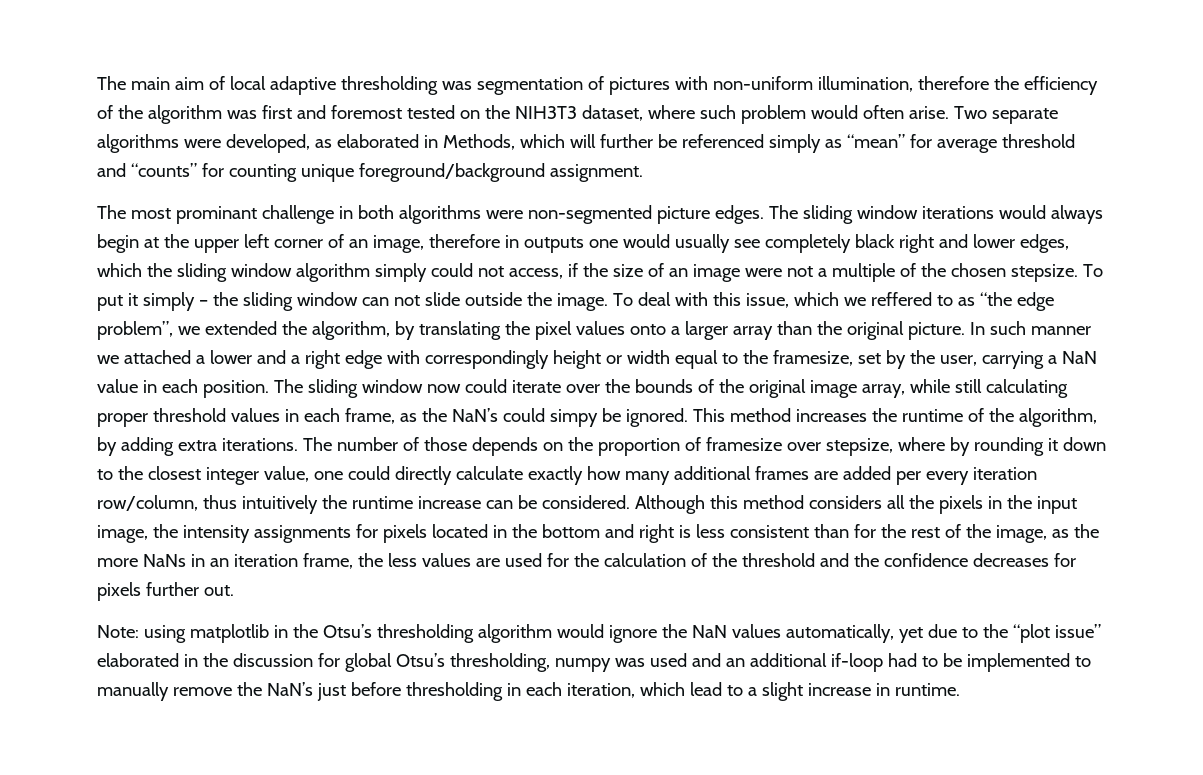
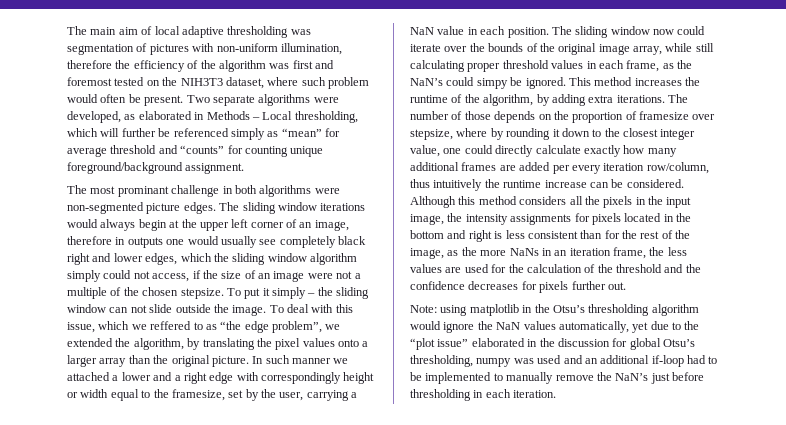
- The main aim of local adaptive thresholding was segmentation of pictures with non-uniform illumination, therefore the efficiency of the algorithm was first and foremost tested on the NIH3T3 dataset, where such problem would often arise.
+ The main aim of local adaptive thresholding was segmentation of pictures with non-uniform illumination, therefore the efficiency of the algorithm was first and foremost tested on the NIH3T3 dataset, where such problem would often be present.
- Two separate algorithms were developed, as elaborated in Methods, which will further be referenced simply as “mean” for average threshold and “counts” for counting unique foreground/background assignment.
+ Two separate algorithms were developed, as elaborated in Methods – Local thresholding, which will further be referenced simply as “mean” for average threshold and “counts” for counting unique foreground/background assignment.
- Note: using matplotlib in the Otsu’s thresholding algorithm would ignore the NaN values automatically, yet due to the “plot issue” elaborated in the discussion for global Otsu’s thresholding, numpy was used and an additional if-loop had to be implemented to manually remove the NaN’s just before thresholding in each iteration, which lead to a slight increase in runtime.
+ Note: using matplotlib in the Otsu’s thresholding algorithm would ignore the NaN values automatically, yet due to the “plot issue” elaborated in the discussion for global Otsu’s thresholding, numpy was used and an additional if-loop had to be implemented to manually remove the NaN’s just before thresholding in each iteration.

